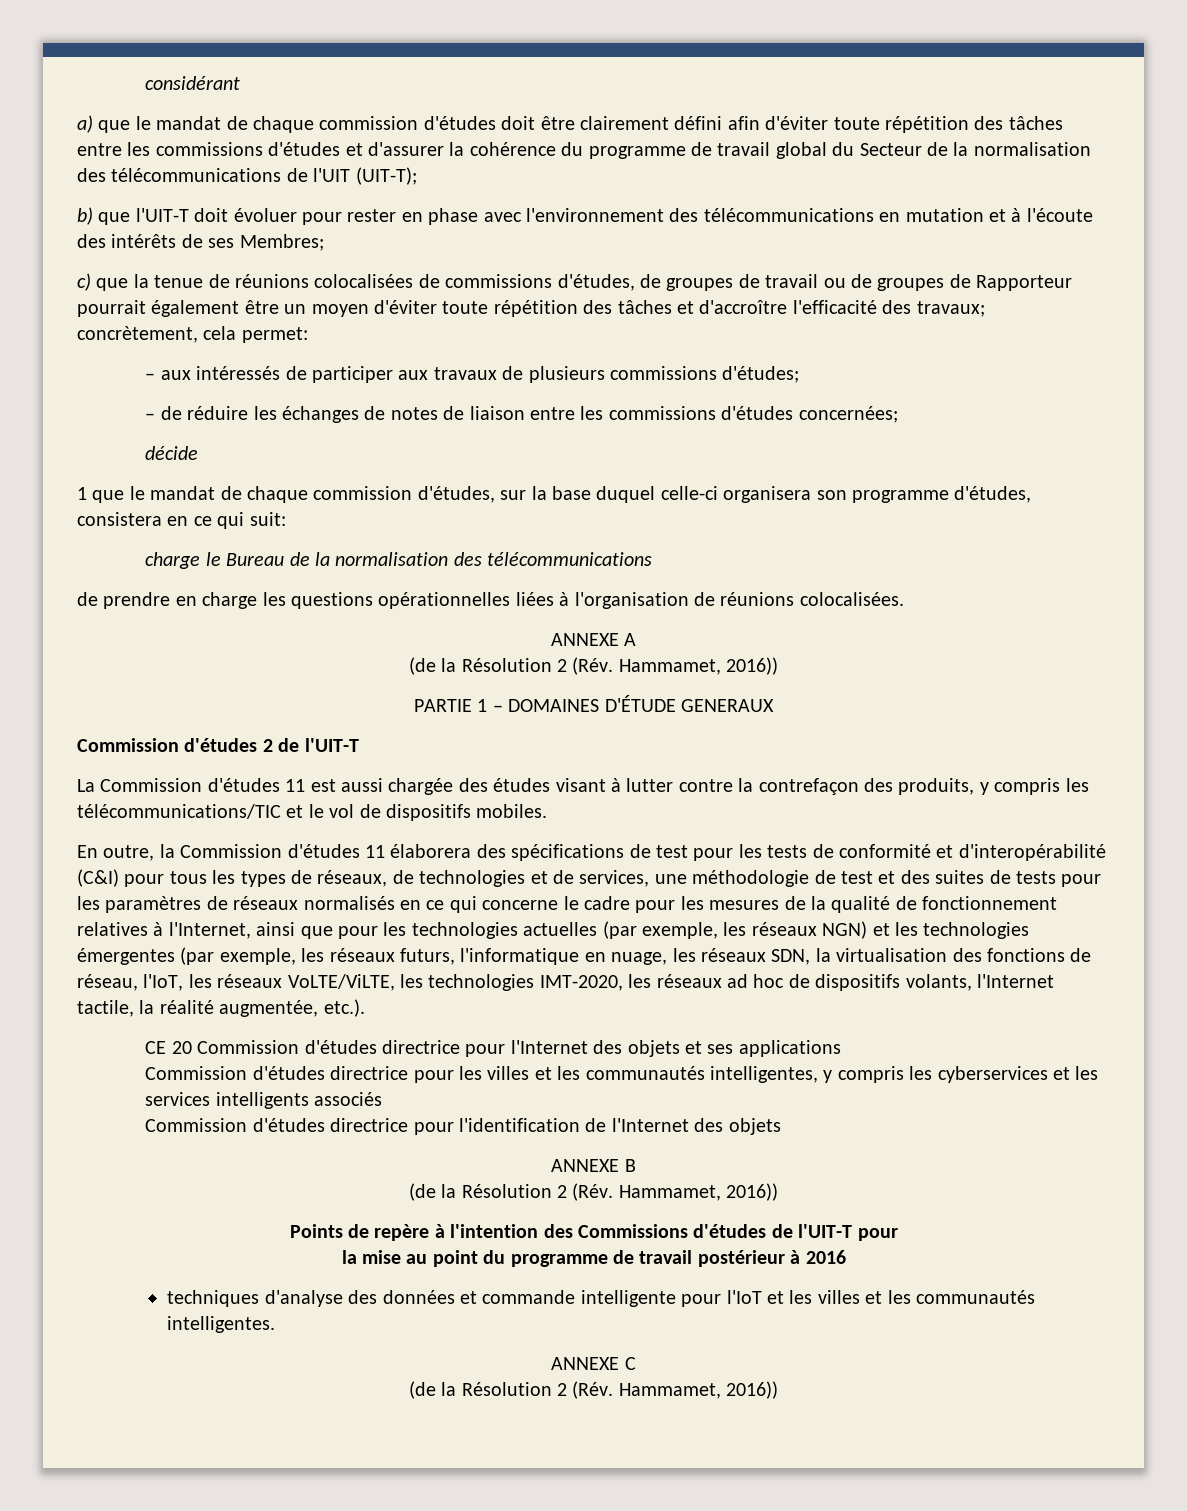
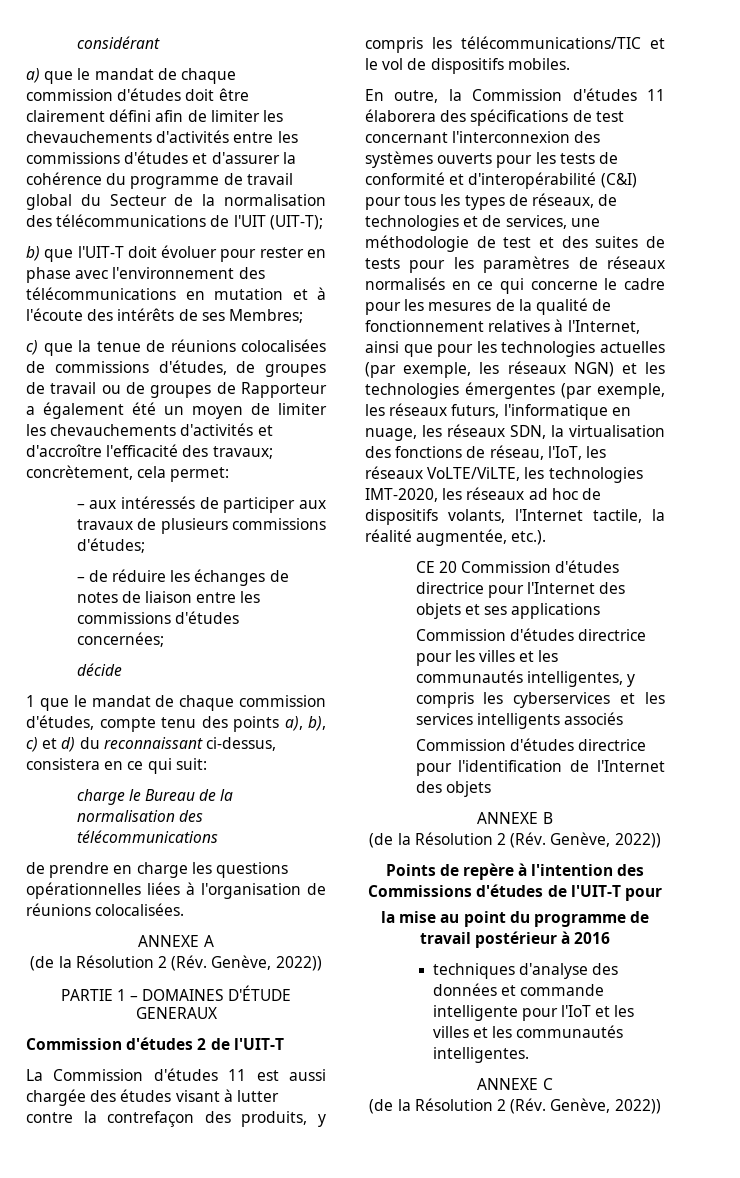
- a) que le mandat de chaque commission d'études doit être clairement défini afin d'éviter toute répétition des tâches entre les commissions d'études et d'assurer la cohérence du programme de travail global du Secteur de la normalisation des télécommunications de l'UIT (UIT-T);
+ a) que le mandat de chaque commission d'études doit être clairement défini afin de limiter les chevauchements d'activités entre les commissions d'études et d'assurer la cohérence du programme de travail global du Secteur de la normalisation des télécommunications de l'UIT (UIT-T);
- c) que la tenue de réunions colocalisées de commissions d'études, de groupes de travail ou de groupes de Rapporteur pourrait également être un moyen d'éviter toute répétition des tâches et d'accroître l'efficacité des travaux; concrètement, cela permet:
+ c) que la tenue de réunions colocalisées de commissions d'études, de groupes de travail ou de groupes de Rapporteur a également été un moyen de limiter les chevauchements d'activités et d'accroître l'efficacité des travaux; concrètement, cela permet:
- 1 que le mandat de chaque commission d'études, sur la base duquel celle-ci organisera son programme d'études, consistera en ce qui suit:
+ 1 que le mandat de chaque commission d'études, compte tenu des points a), b), c) et d) du reconnaissant ci-dessus, consistera en ce qui suit:
  ANNEXE A
- (de la Résolution 2 (Rév. Hammamet, 2016))
+ (de la Résolution 2 (Rév. Genève, 2022))
- En outre, la Commission d'études 11 élaborera des spécifications de test pour les tests de conformité et d'interopérabilité (C&I) pour tous les types de réseaux, de technologies et de services, une méthodologie de test et des suites de tests pour les paramètres de réseaux normalisés en ce qui concerne le cadre pour les mesures de la qualité de fonctionnement relatives à l'Internet, ainsi que pour les technologies actuelles (par exemple, les réseaux NGN) et les technologies émergentes (par exemple, les réseaux futurs, l'informatique en nuage, les réseaux SDN, la virtualisation des fonctions de réseau, l'IoT, les réseaux VoLTE/ViLTE, les technologies IMT-2020, les réseaux ad hoc de dispositifs volants, l'Internet tactile, la réalité augmentée, etc.).
+ En outre, la Commission d'études 11 élaborera des spécifications de test concernant l'interconnexion des systèmes ouverts pour les tests de conformité et d'interopérabilité (C&I) pour tous les types de réseaux, de technologies et de services, une méthodologie de test et des suites de tests pour les paramètres de réseaux normalisés en ce qui concerne le cadre pour les mesures de la qualité de fonctionnement relatives à l'Internet, ainsi que pour les technologies actuelles (par exemple, les réseaux NGN) et les technologies émergentes (par exemple, les réseaux futurs, l'informatique en nuage, les réseaux SDN, la virtualisation des fonctions de réseau, l'IoT, les réseaux VoLTE/ViLTE, les technologies IMT-2020, les réseaux ad hoc de dispositifs volants, l'Internet tactile, la réalité augmentée, etc.).
  ANNEXE B
- (de la Résolution 2 (Rév. Hammamet, 2016))
+ (de la Résolution 2 (Rév. Genève, 2022))
  ANNEXE C
- (de la Résolution 2 (Rév. Hammamet, 2016))
+ (de la Résolution 2 (Rév. Genève, 2022))

